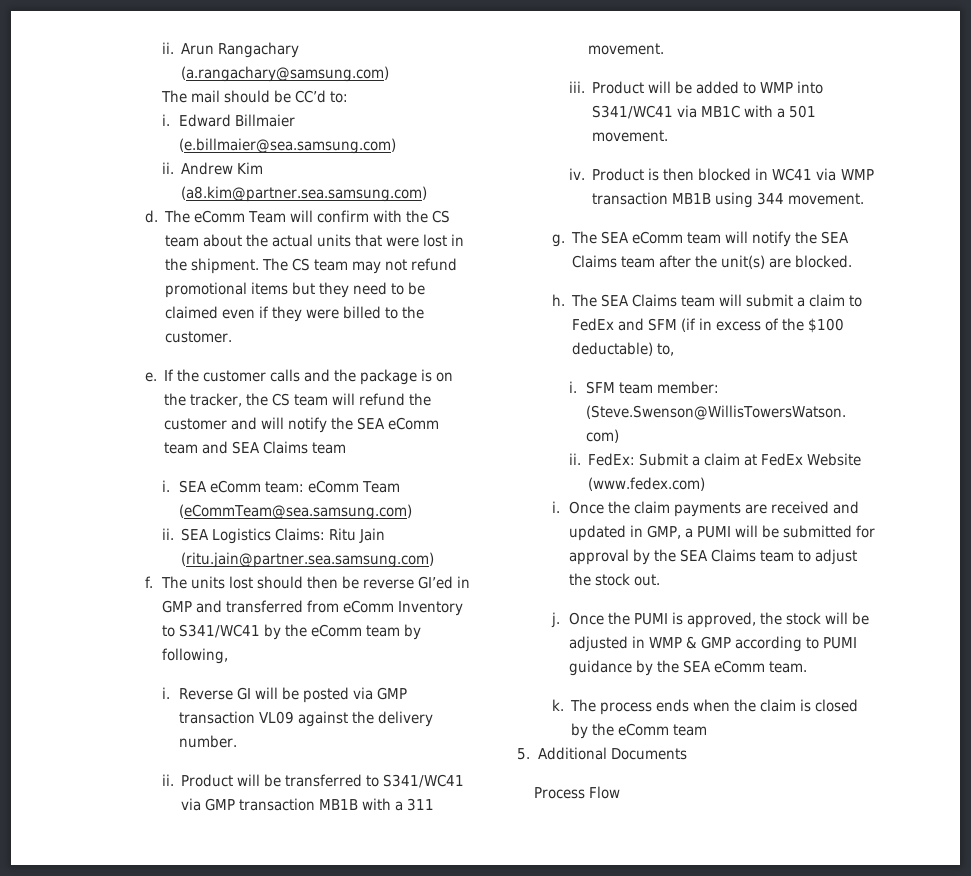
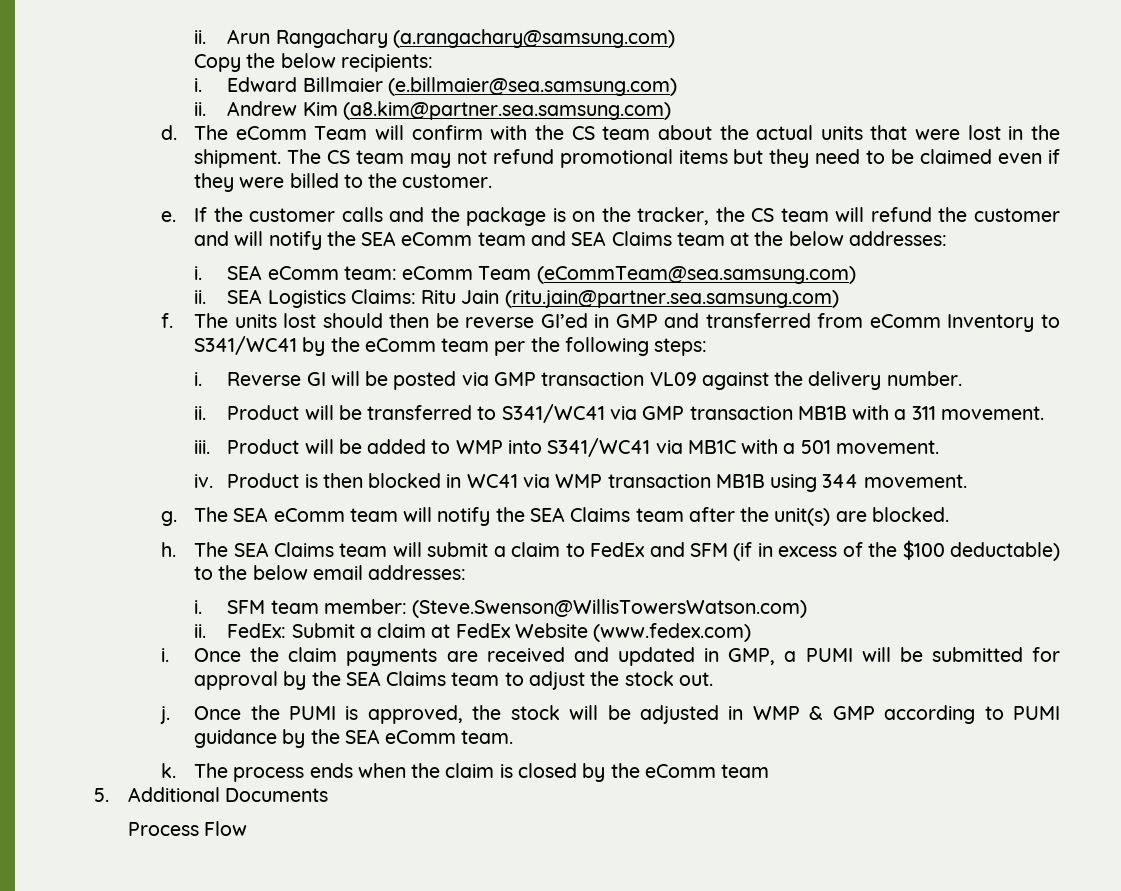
- The mail should be CC’d to:
+ Copy the below recipients:
- If the customer calls and the package is on the tracker, the CS team will refund the customer and will notify the SEA eComm team and SEA Claims team
+ If the customer calls and the package is on the tracker, the CS team will refund the customer and will notify the SEA eComm team and SEA Claims team at the below addresses:
- The units lost should then be reverse GI’ed in GMP and transferred from eComm Inventory to S341/WC41 by the eComm team by following,
+ The units lost should then be reverse GI’ed in GMP and transferred from eComm Inventory to S341/WC41 by the eComm team per the following steps:
- The SEA Claims team will submit a claim to FedEx and SFM (if in excess of the $100 deductable) to,
+ The SEA Claims team will submit a claim to FedEx and SFM (if in excess of the $100 deductable) to the below email addresses:

